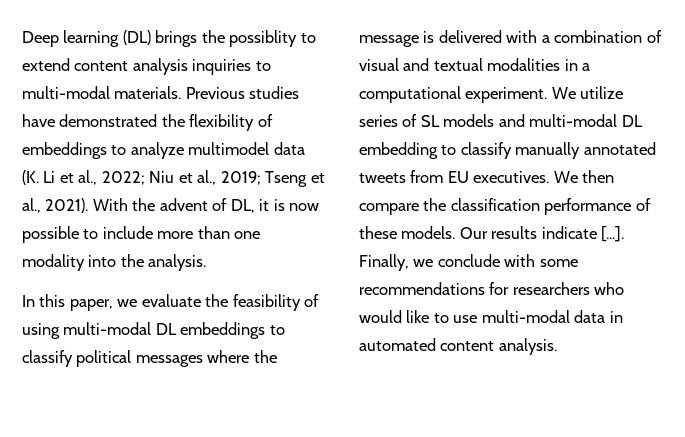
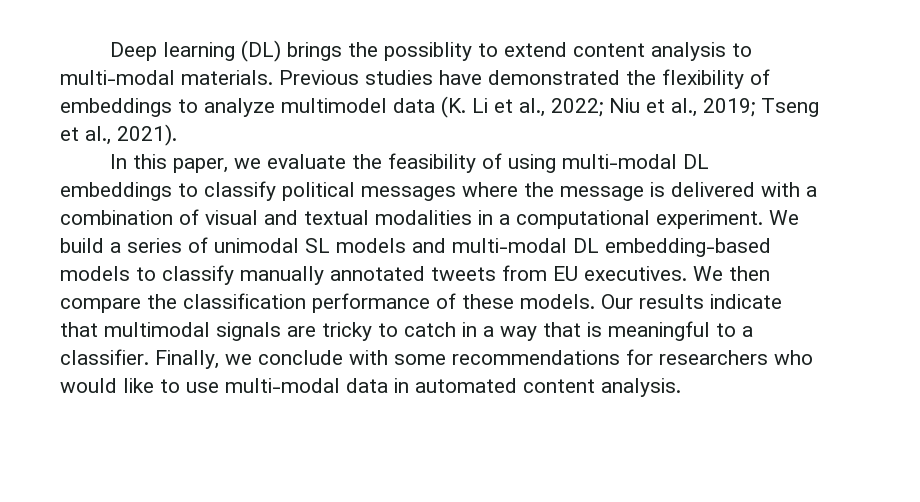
- Deep learning (DL) brings the possiblity to extend content analysis inquiries to multi-modal materials.
+ Deep learning (DL) brings the possiblity to extend content analysis to multi-modal materials.
- With the advent of DL, it is now possible to include more than one modality into the analysis.
- We utilize series of SL models and multi-modal DL embedding to classify manually annotated tweets from EU executives.
+ We build a series of unimodal SL models and multi-modal DL embedding-based models to classify manually annotated tweets from EU executives.
- Our results indicate [...]. Finally, we conclude with some recommendations for researchers who would like to use multi-modal data in automated content analysis.
+ Our results indicate that multimodal signals are tricky to catch in a way that is meaningful to a classifier. Finally, we conclude with some recommendations for researchers who would like to use multi-modal data in automated content analysis.

